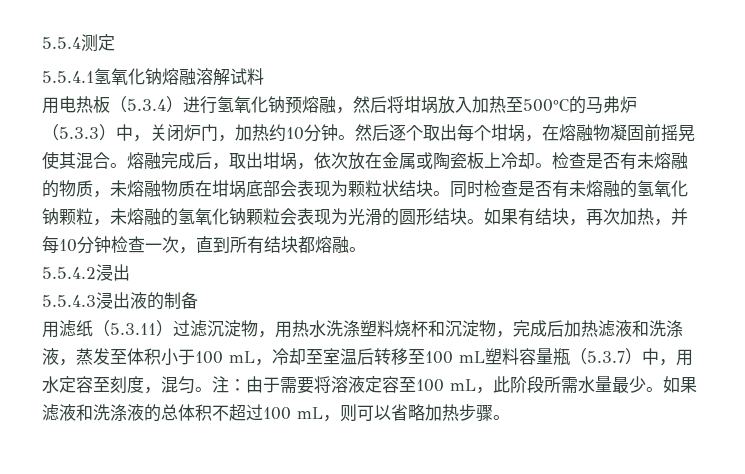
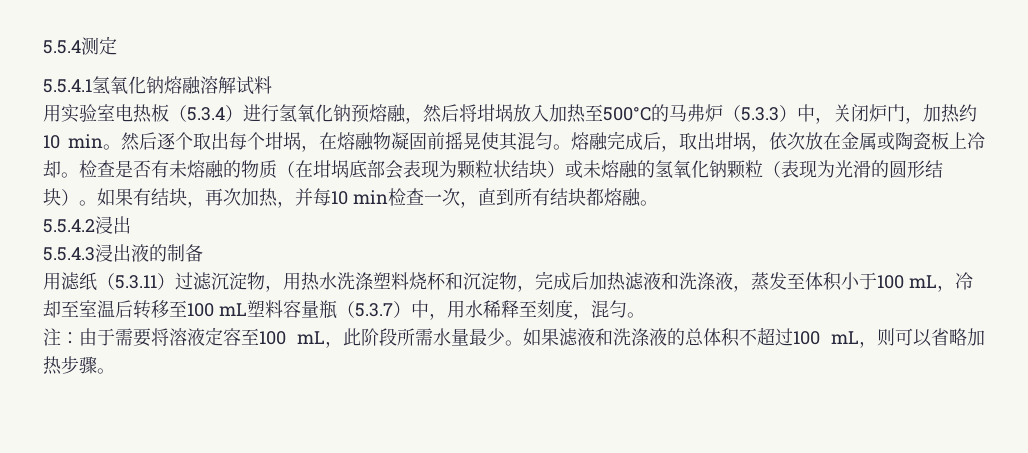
- 用电热板（5.3.4）进行氢氧化钠预熔融，然后将坩埚放入加热至500°C的马弗炉（5.3.3）中，关闭炉门，加热约10分钟。
+ 用实验室电热板（5.3.4）进行氢氧化钠预熔融，然后将坩埚放入加热至500°C的马弗炉（5.3.3）中，关闭炉门，加热约10 min。
- 然后逐个取出每个坩埚，在熔融物凝固前摇晃使其混合。
+ 然后逐个取出每个坩埚，在熔融物凝固前摇晃使其混匀。
- 检查是否有未熔融的物质，未熔融物质在坩埚底部会表现为颗粒状结块。同时检查是否有未熔融的氢氧化钠颗粒，未熔融的氢氧化钠颗粒会表现为光滑的圆形结块。
+ 检查是否有未熔融的物质（在坩埚底部会表现为颗粒状结块）或未熔融的氢氧化钠颗粒（表现为光滑的圆形结块）。
- 如果有结块，再次加热，并每10分钟检查一次，直到所有结块都熔融。
+ 如果有结块，再次加热，并每10 min检查一次，直到所有结块都熔融。
- 用滤纸（5.3.11）过滤沉淀物，用热水洗涤塑料烧杯和沉淀物，完成后加热滤液和洗涤液，蒸发至体积小于100 mL，冷却至室温后转移至100 mL塑料容量瓶（5.3.7）中，用水定容至刻度，混匀。注：由于需要将溶液定容至100 mL，此阶段所需水量最少。
+ 用滤纸（5.3.11）过滤沉淀物，用热水洗涤塑料烧杯和沉淀物，完成后加热滤液和洗涤液，蒸发至体积小于100 mL，冷却至室温后转移至100 mL塑料容量瓶（5.3.7）中，用水稀释至刻度，混匀。
+ 注：由于需要将溶液定容至100 mL，此阶段所需水量最少。

